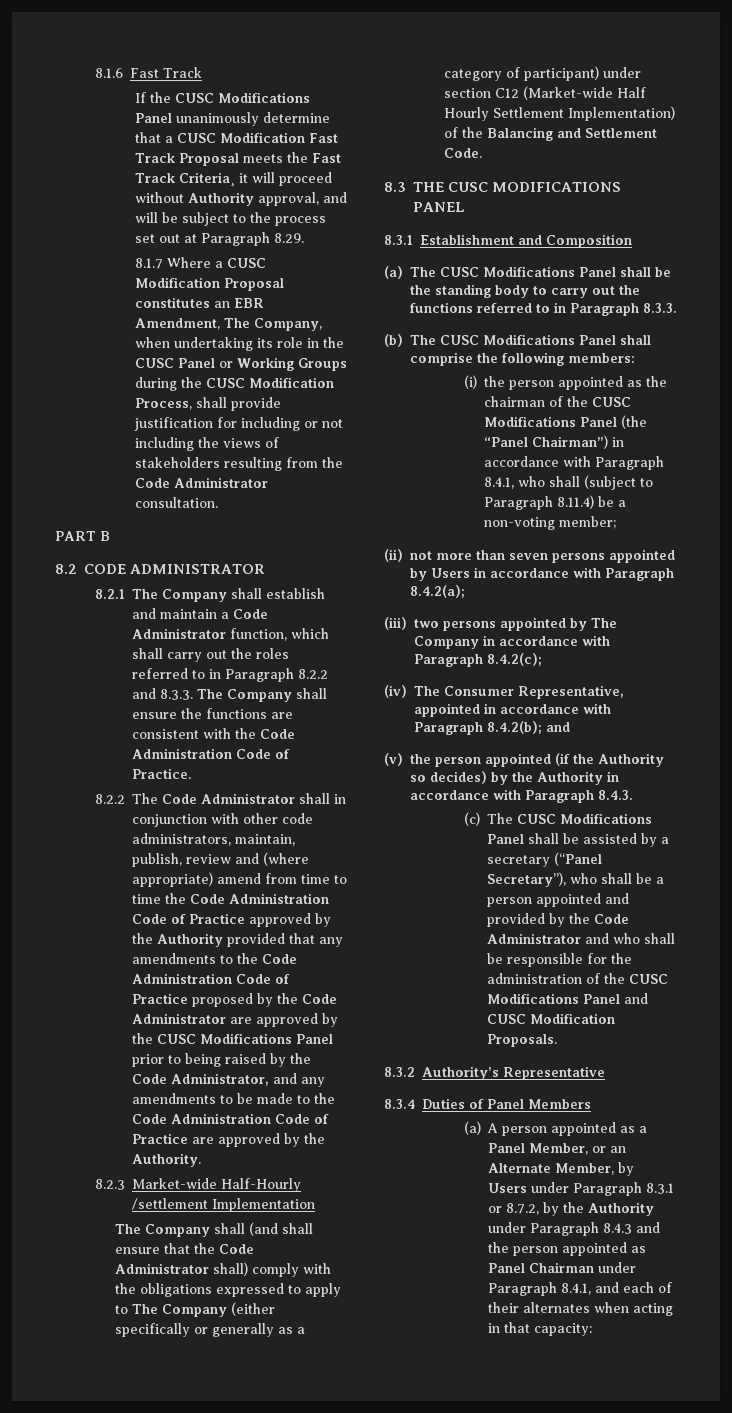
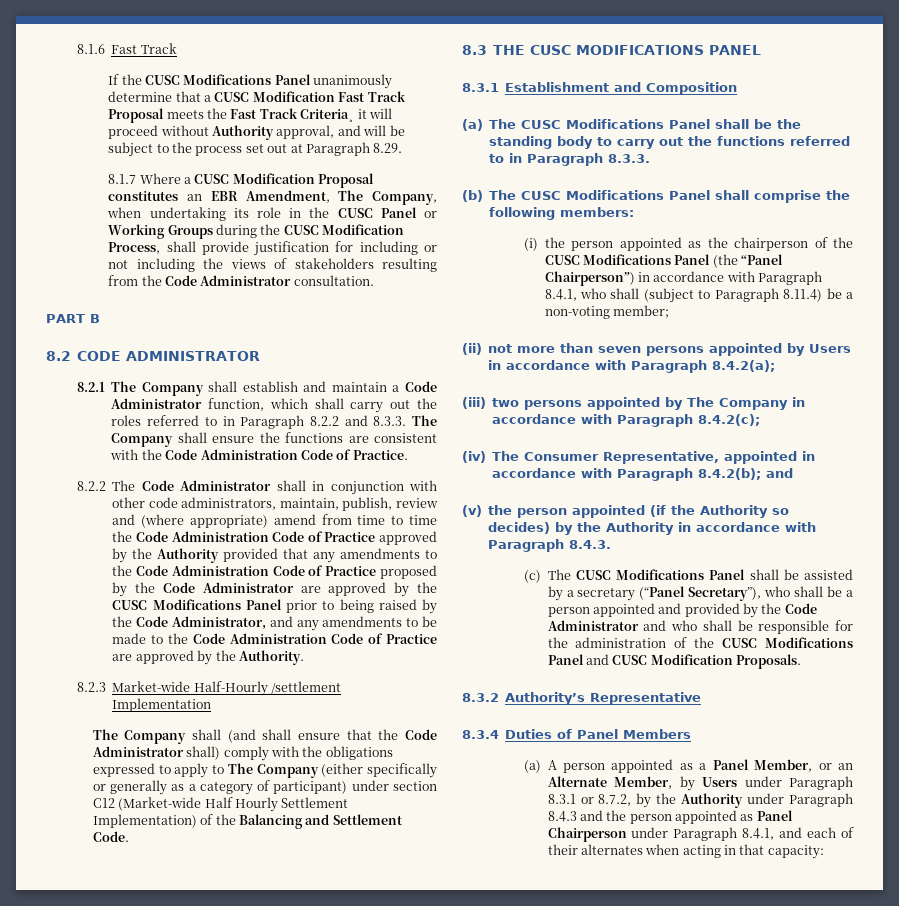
- (i) the person appointed as the chairman of the CUSC Modifications Panel (the “Panel Chairman”) in accordance with Paragraph 8.4.1, who shall (subject to Paragraph 8.11.4) be a non-voting member;
+ (i) the person appointed as the chairperson of the CUSC Modifications Panel (the “Panel Chairperson”) in accordance with Paragraph 8.4.1, who shall (subject to Paragraph 8.11.4) be a non-voting member;
- (a) A person appointed as a Panel Member, or an Alternate Member, by Users under Paragraph 8.3.1 or 8.7.2, by the Authority under Paragraph 8.4.3 and the person appointed as Panel Chairman under Paragraph 8.4.1, and each of their alternates when acting in that capacity:
+ (a) A person appointed as a Panel Member, or an Alternate Member, by Users under Paragraph 8.3.1 or 8.7.2, by the Authority under Paragraph 8.4.3 and the person appointed as Panel Chairperson under Paragraph 8.4.1, and each of their alternates when acting in that capacity:

